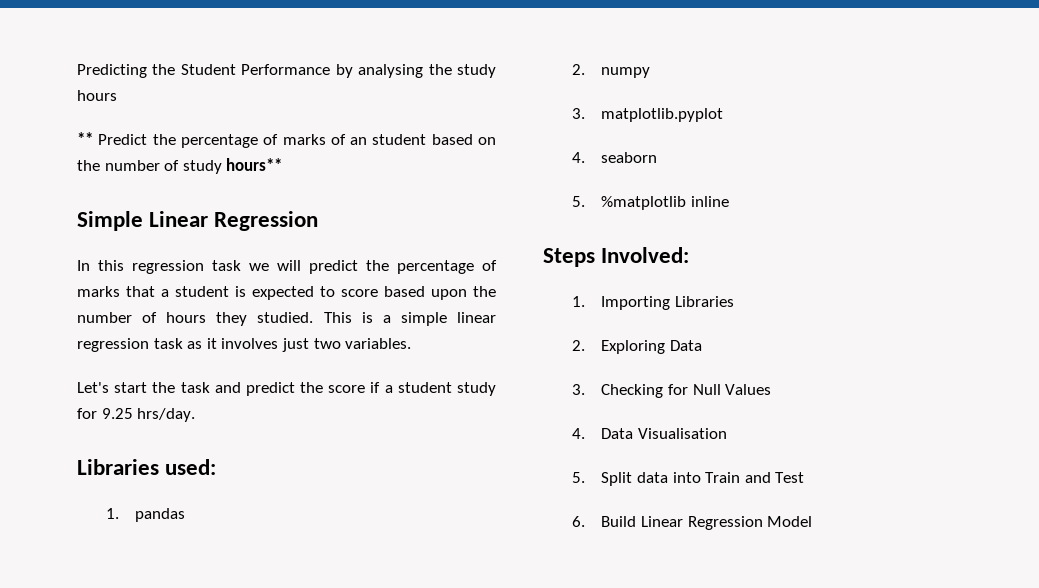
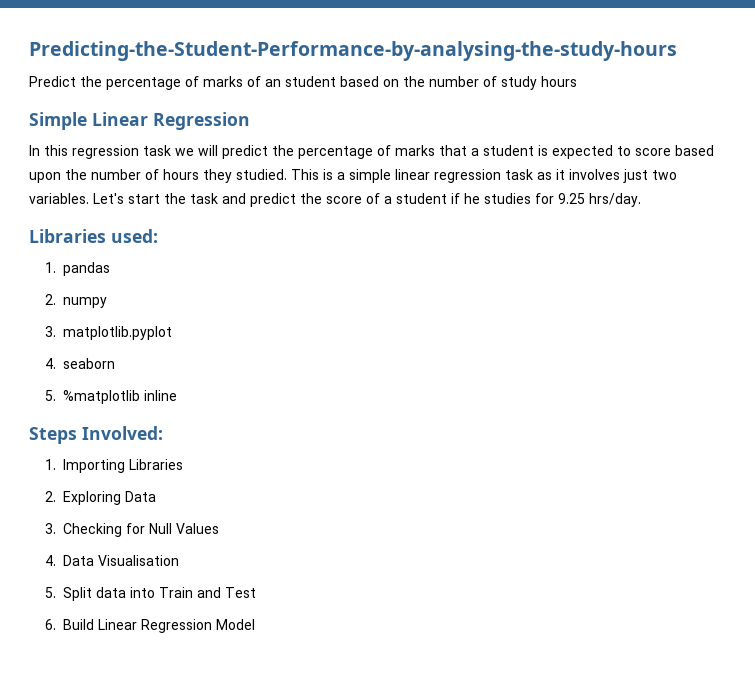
- Predicting the Student Performance by analysing the study hours
- ** Predict the percentage of marks of an student based on the number of study hours**
+ Predicting-the-Student-Performance-by-analysing-the-study-hours
+ Predict the percentage of marks of an student based on the number of study hours
- This is a simple linear regression task as it involves just two variables.
- Let's start the task and predict the score if a student study for 9.25 hrs/day.
+ This is a simple linear regression task as it involves just two variables. Let's start the task and predict the score of a student if he studies for 9.25 hrs/day.

